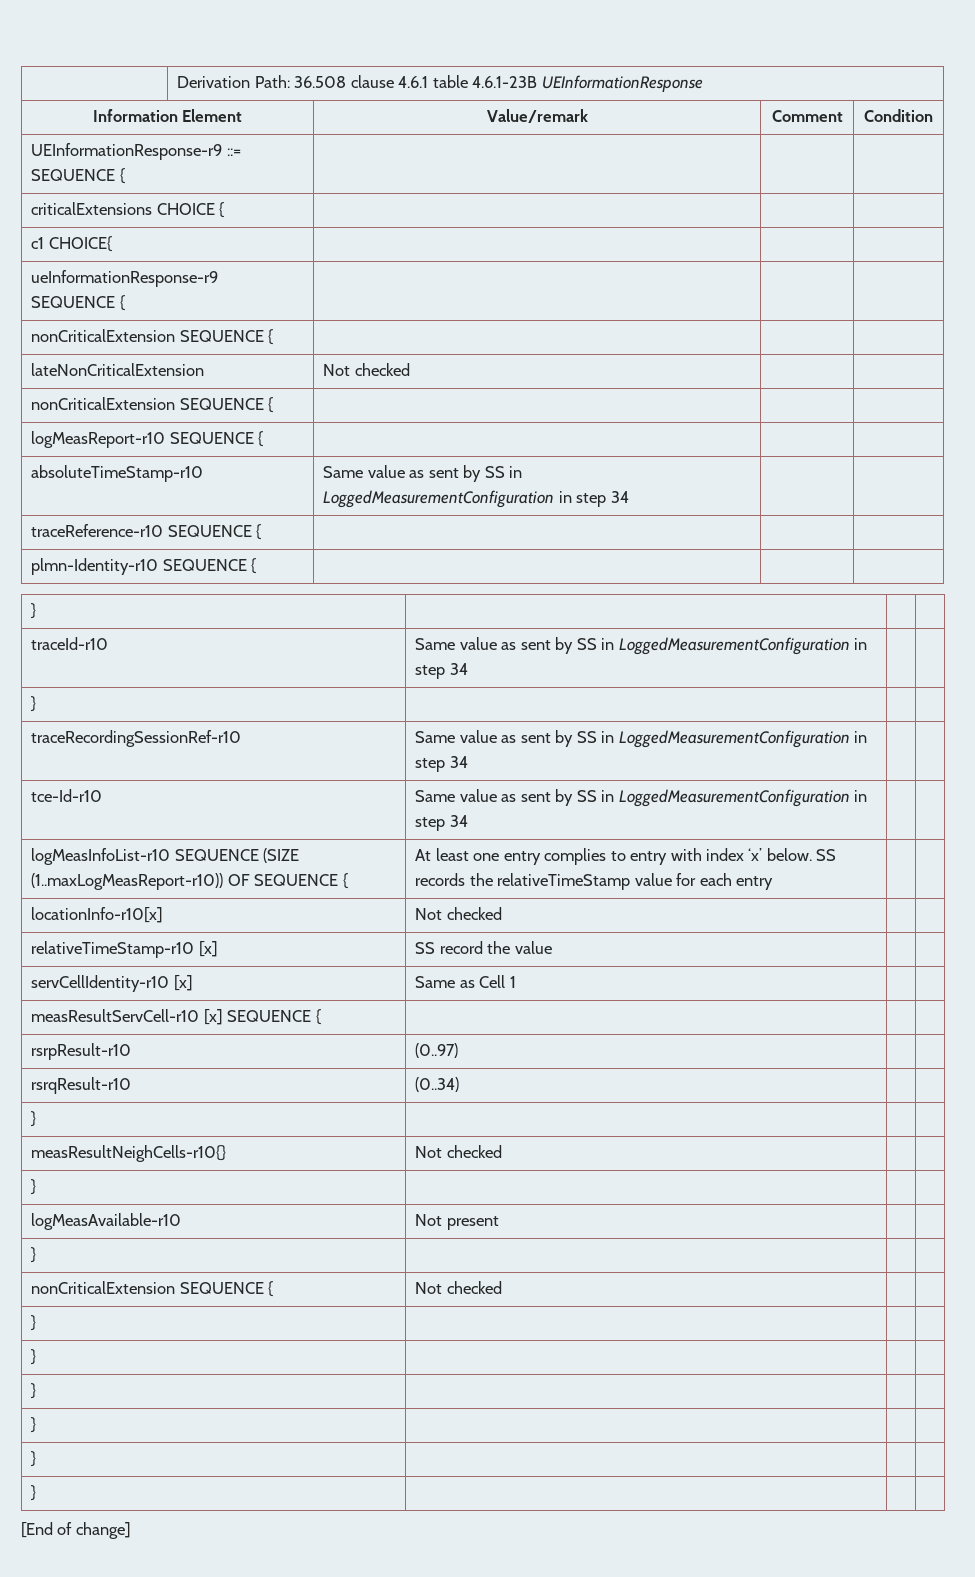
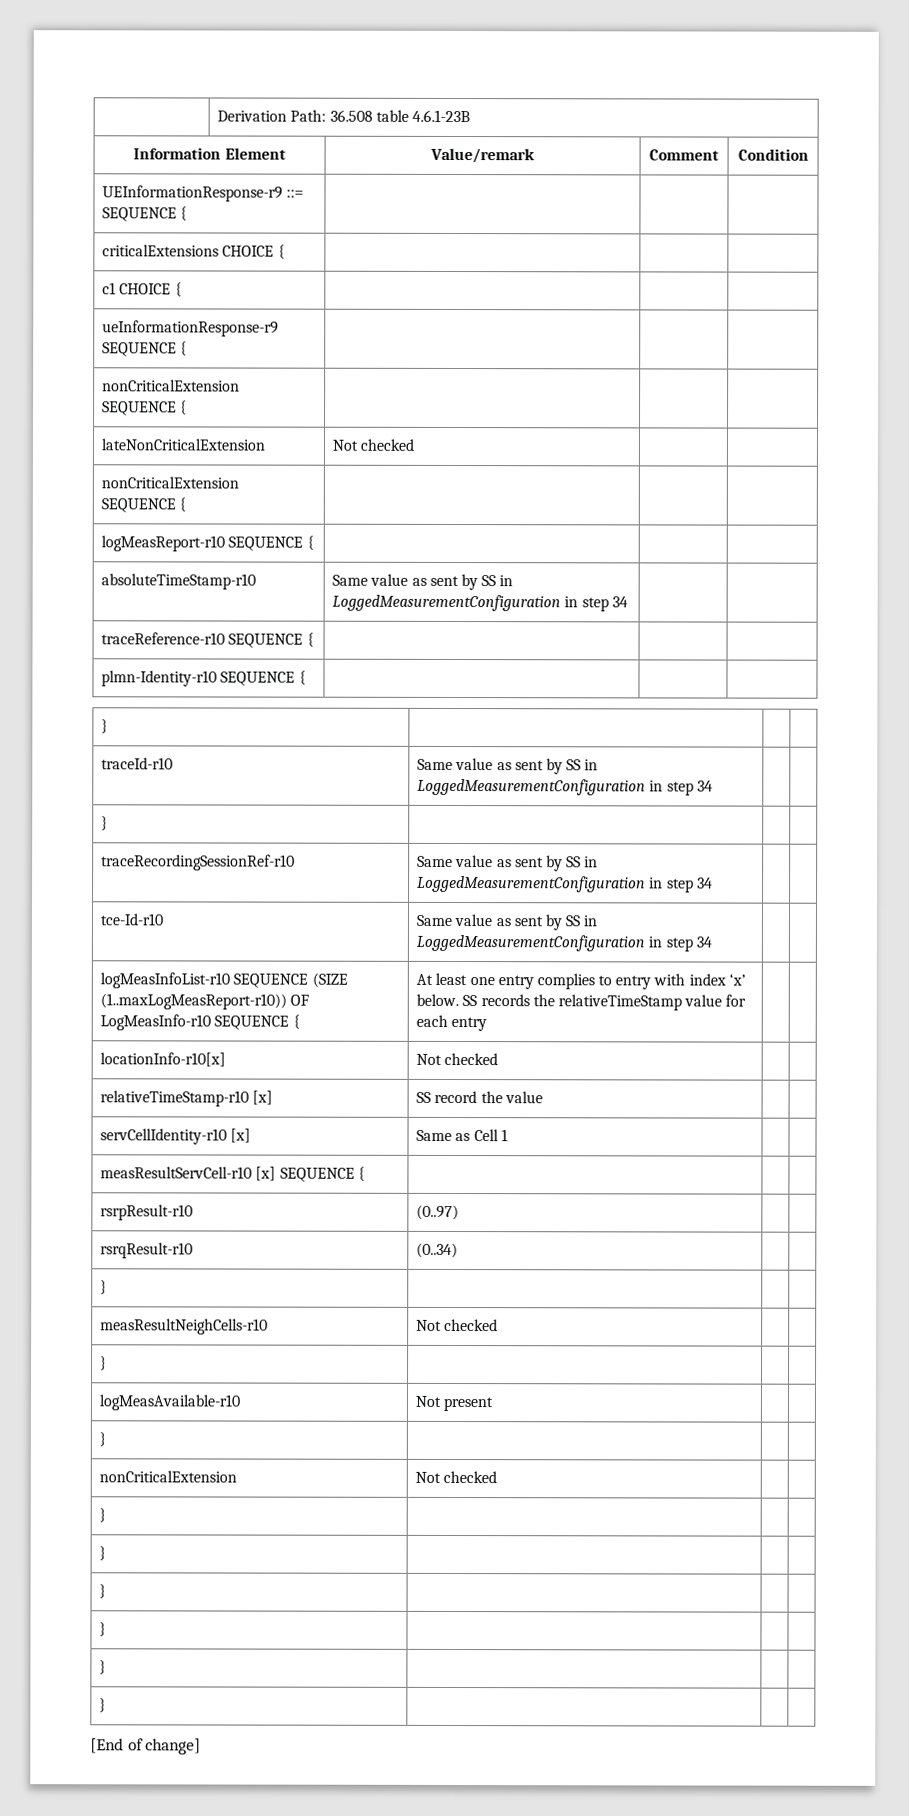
- | Derivation Path: 36.508 clause 4.6.1 table 4.6.1-23B UEInformationResponse
+ | Derivation Path: 36.508 table 4.6.1-23B
- c1 CHOICE{ | | |
+ c1 CHOICE { | | |
- logMeasInfoList-r10 SEQUENCE (SIZE (1..maxLogMeasReport-r10)) OF SEQUENCE { | At least one entry complies to entry with index ‘x’ below. SS records the relativeTimeStamp value for each entry | |
+ logMeasInfoList-r10 SEQUENCE (SIZE (1..maxLogMeasReport-r10)) OF LogMeasInfo-r10 SEQUENCE { | At least one entry complies to entry with index ‘x’ below. SS records the relativeTimeStamp value for each entry | |
- measResultNeighCells-r10{} | Not checked | |
+ measResultNeighCells-r10 | Not checked | |
- nonCriticalExtension SEQUENCE { | Not checked | |
+ nonCriticalExtension | Not checked | |

